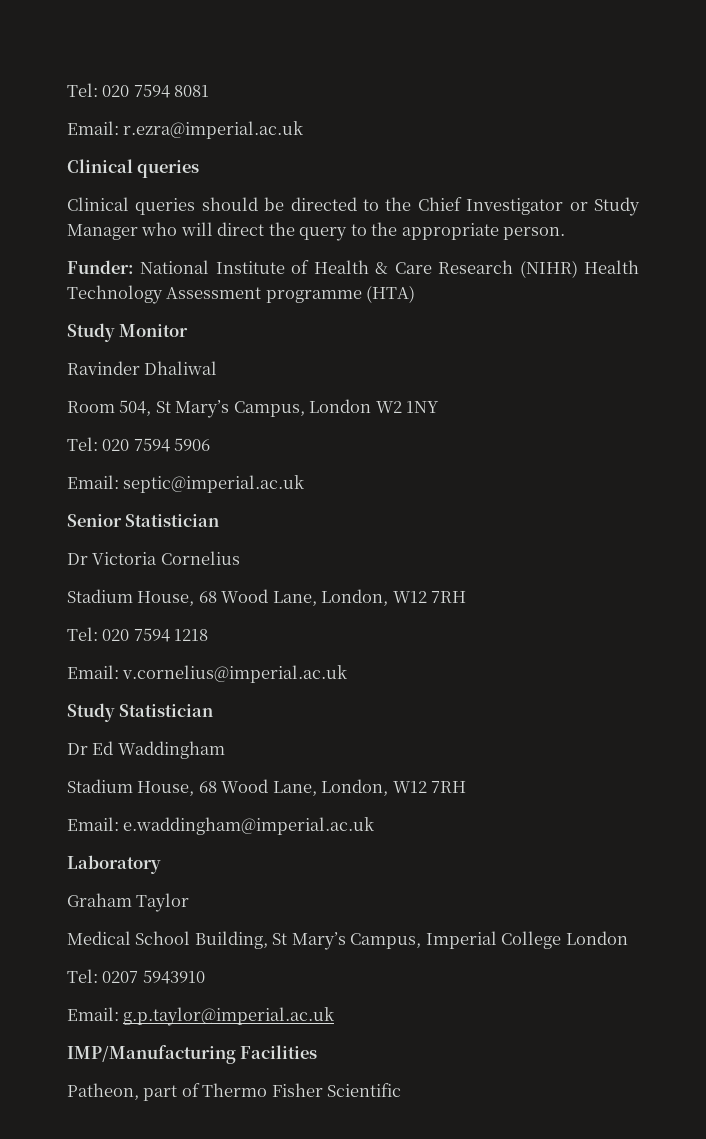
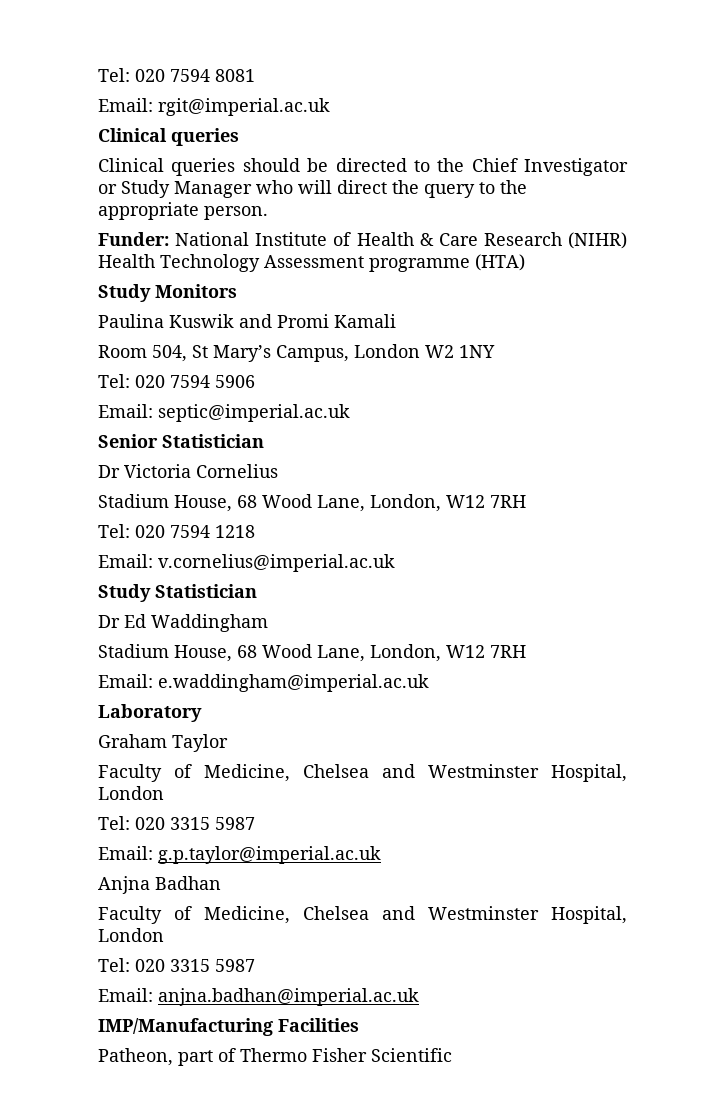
- Email: r.ezra@imperial.ac.uk
+ Email: rgit@imperial.ac.uk
- Study Monitor
- Ravinder Dhaliwal
+ Study Monitors
+ Paulina Kuswik and Promi Kamali
  Graham Taylor
- Medical School Building, St Mary’s Campus, Imperial College London
- Tel: 0207 5943910
+ Faculty of Medicine, Chelsea and Westminster Hospital, London
+ Tel: 020 3315 5987
+ Anjna Badhan
+ Faculty of Medicine, Chelsea and Westminster Hospital, London
+ Tel: 020 3315 5987
+ Email: anjna.badhan@imperial.ac.uk

